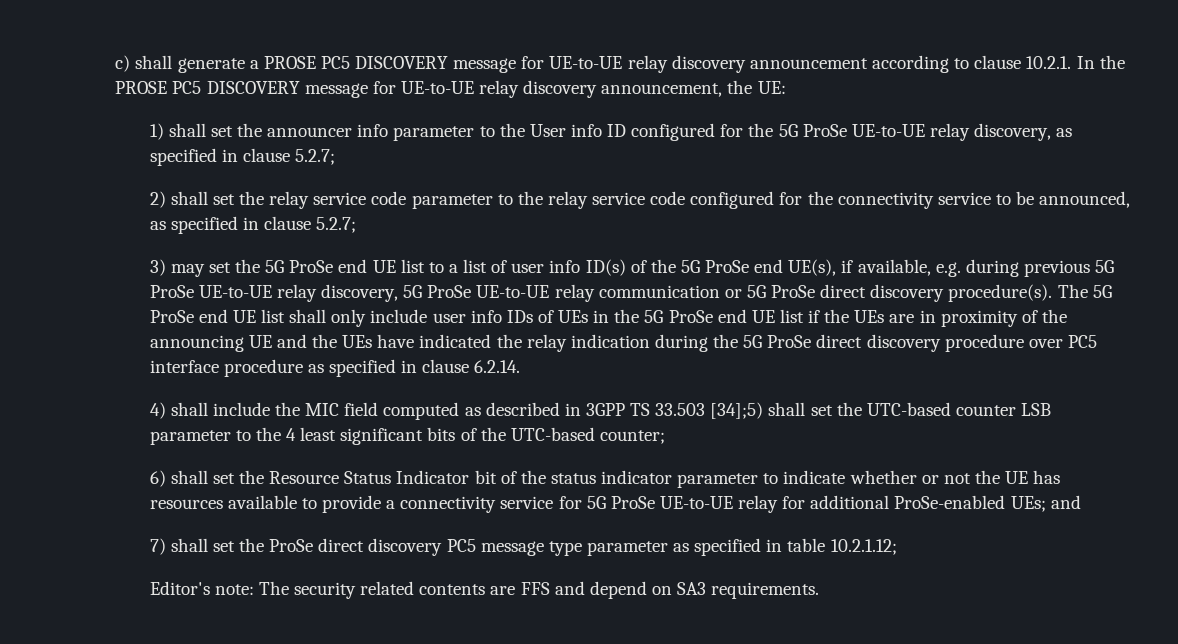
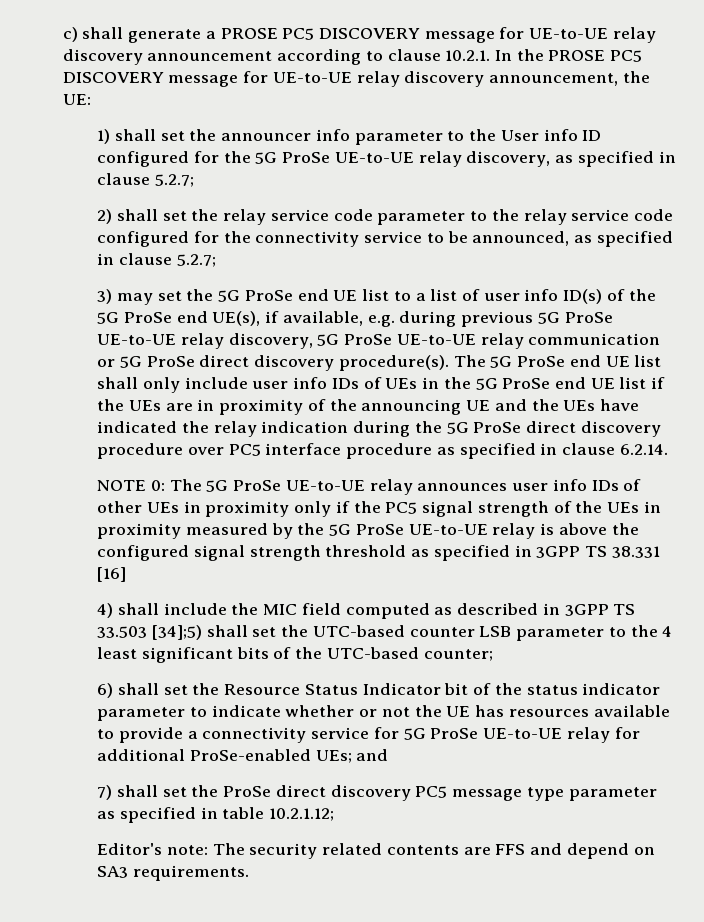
+ NOTE 0: The 5G ProSe UE-to-UE relay announces user info IDs of other UEs in proximity only if the PC5 signal strength of the UEs in proximity measured by the 5G ProSe UE-to-UE relay is above the configured signal strength threshold as specified in 3GPP TS 38.331 [16]

